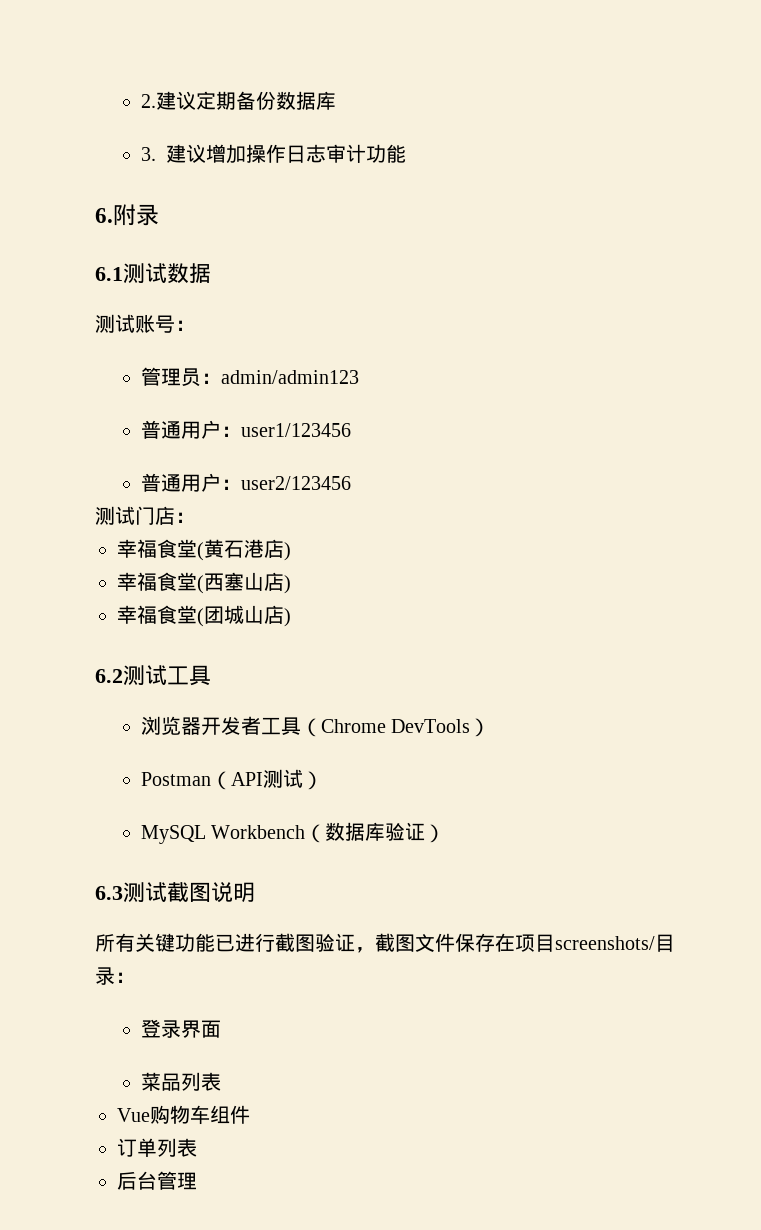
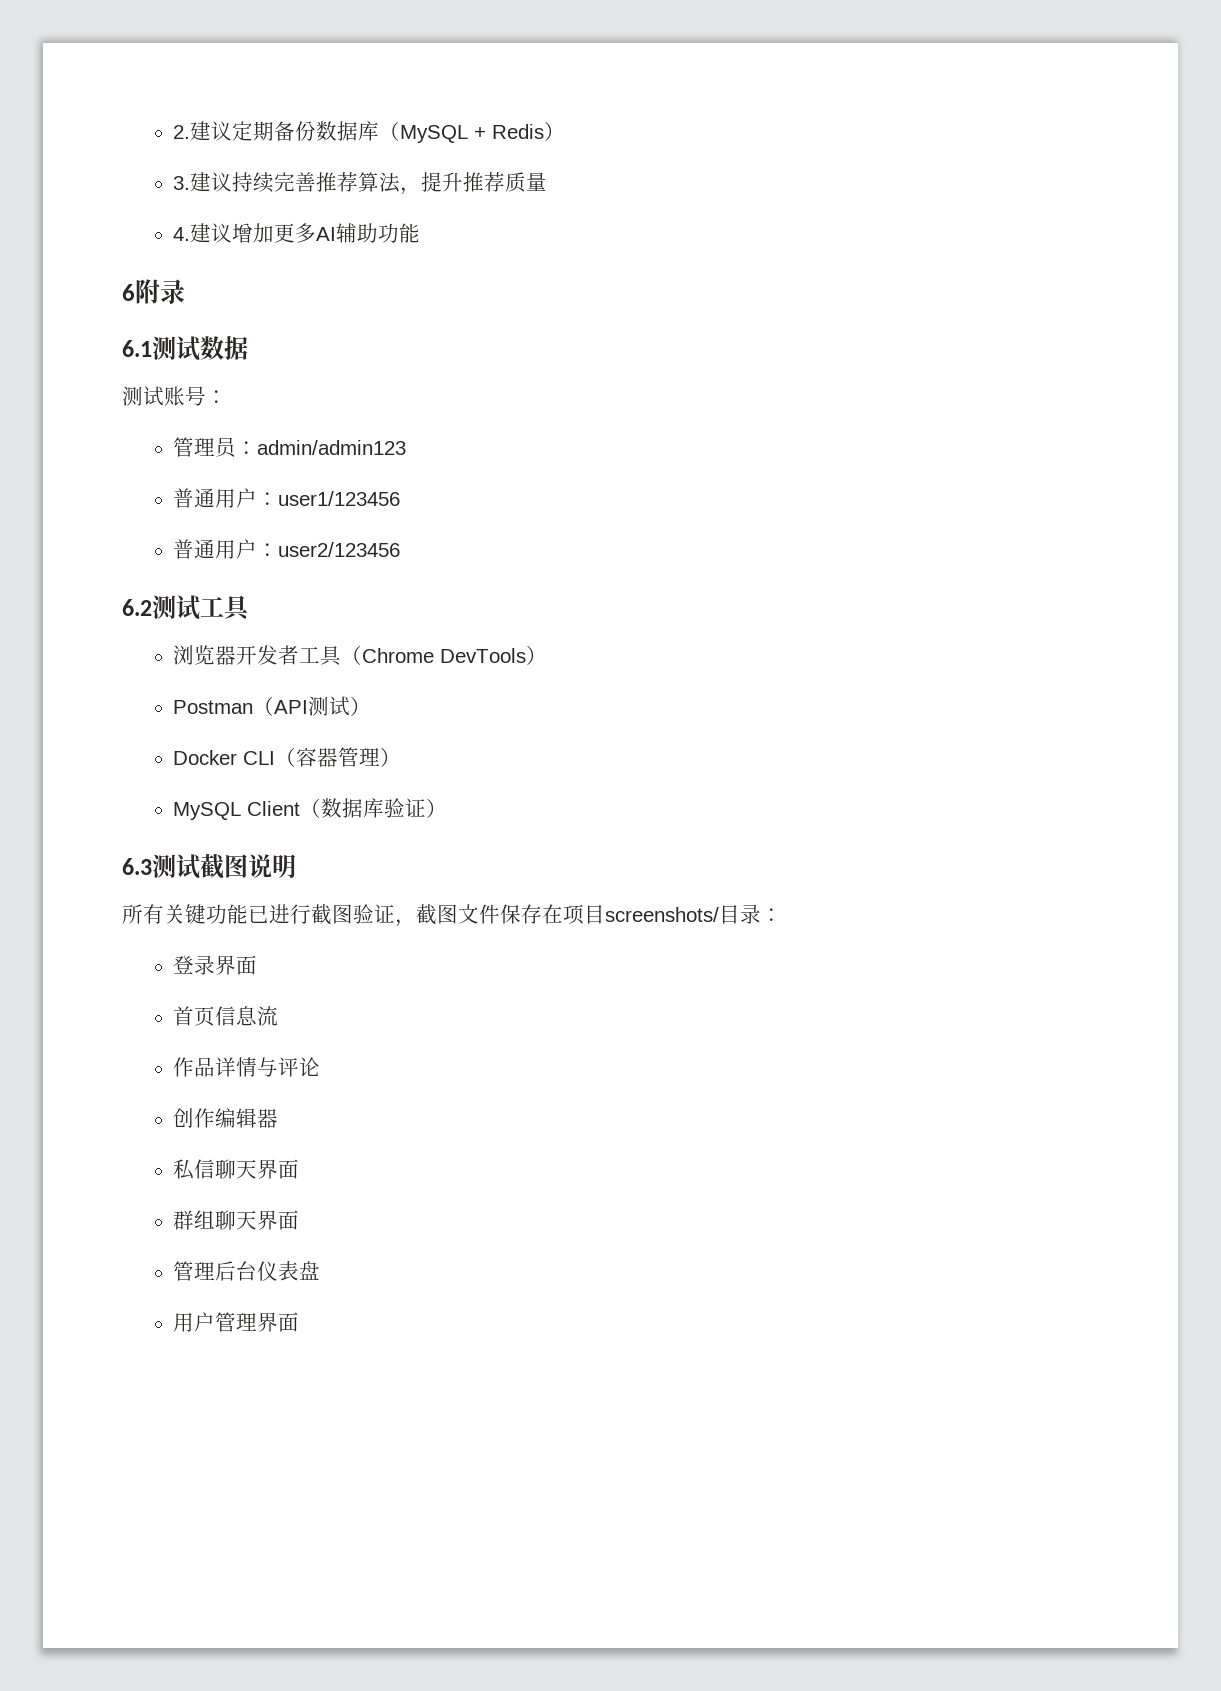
- 2.建议定期备份数据库
- 3.建议增加操作日志审计功能
+ 2.建议定期备份数据库（MySQL + Redis）
+ 3.建议持续完善推荐算法，提升推荐质量
+ 4.建议增加更多AI辅助功能
- 6.附录
+ 6附录
- 测试门店：
- 幸福食堂(黄石港店)
- 幸福食堂(西塞山店)
- 幸福食堂(团城山店)
- MySQL Workbench（数据库验证）
+ Docker CLI（容器管理）
+ MySQL Client（数据库验证）
- 菜品列表
- Vue购物车组件
- 订单列表
- 后台管理
+ 首页信息流
+ 作品详情与评论
+ 创作编辑器
+ 私信聊天界面
+ 群组聊天界面
+ 管理后台仪表盘
+ 用户管理界面

